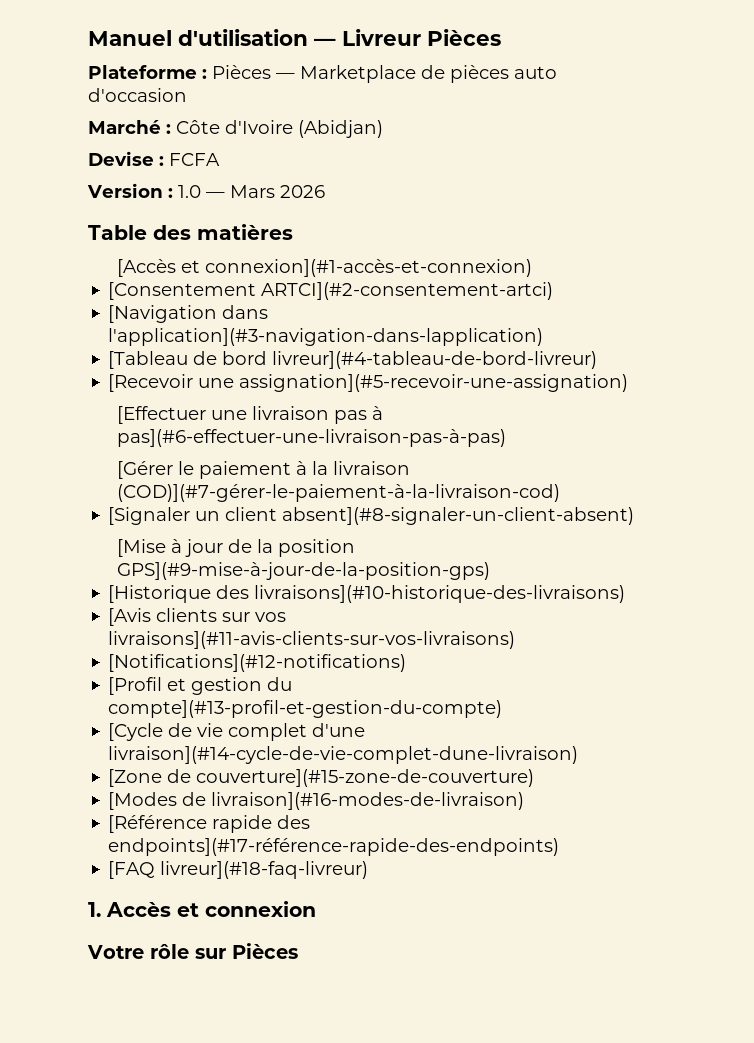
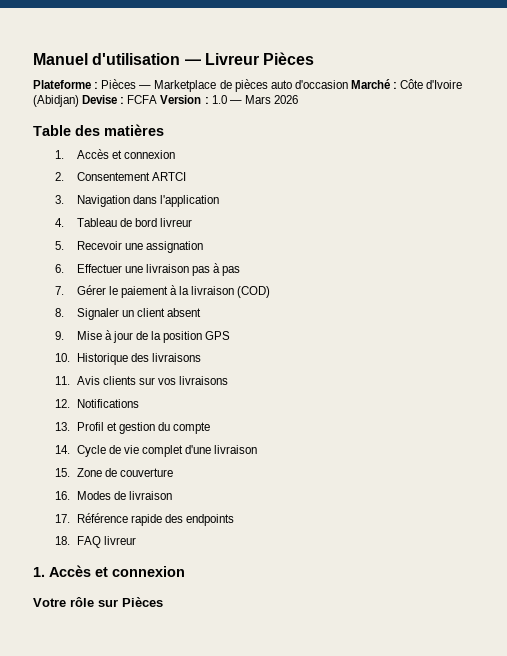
- Plateforme : Pièces — Marketplace de pièces auto d'occasion
- Marché : Côte d'Ivoire (Abidjan)
- Devise : FCFA
- Version : 1.0 — Mars 2026
+ Plateforme : Pièces — Marketplace de pièces auto d'occasion Marché : Côte d'Ivoire (Abidjan) Devise : FCFA Version : 1.0 — Mars 2026
  Table des matières
- [Accès et connexion](#1-accès-et-connexion)
- [Consentement ARTCI](#2-consentement-artci)
- [Navigation dans l'application](#3-navigation-dans-lapplication)
- [Tableau de bord livreur](#4-tableau-de-bord-livreur)
- [Recevoir une assignation](#5-recevoir-une-assignation)
- [Effectuer une livraison pas à pas](#6-effectuer-une-livraison-pas-à-pas)
- [Gérer le paiement à la livraison (COD)](#7-gérer-le-paiement-à-la-livraison-cod)
- [Signaler un client absent](#8-signaler-un-client-absent)
- [Mise à jour de la position GPS](#9-mise-à-jour-de-la-position-gps)
- [Historique des livraisons](#10-historique-des-livraisons)
- [Avis clients sur vos livraisons](#11-avis-clients-sur-vos-livraisons)
- [Notifications](#12-notifications)
- [Profil et gestion du compte](#13-profil-et-gestion-du-compte)
- [Cycle de vie complet d'une livraison](#14-cycle-de-vie-complet-dune-livraison)
- [Zone de couverture](#15-zone-de-couverture)
- [Modes de livraison](#16-modes-de-livraison)
- [Référence rapide des endpoints](#17-référence-rapide-des-endpoints)
- [FAQ livreur](#18-faq-livreur)
+ 1. Accès et connexion
+ 2. Consentement ARTCI
+ 3. Navigation dans l'application
+ 4. Tableau de bord livreur
+ 5. Recevoir une assignation
+ 6. Effectuer une livraison pas à pas
+ 7. Gérer le paiement à la livraison (COD)
+ 8. Signaler un client absent
+ 9. Mise à jour de la position GPS
+ 10. Historique des livraisons
+ 11. Avis clients sur vos livraisons
+ 12. Notifications
+ 13. Profil et gestion du compte
+ 14. Cycle de vie complet d'une livraison
+ 15. Zone de couverture
+ 16. Modes de livraison
+ 17. Référence rapide des endpoints
+ 18. FAQ livreur

